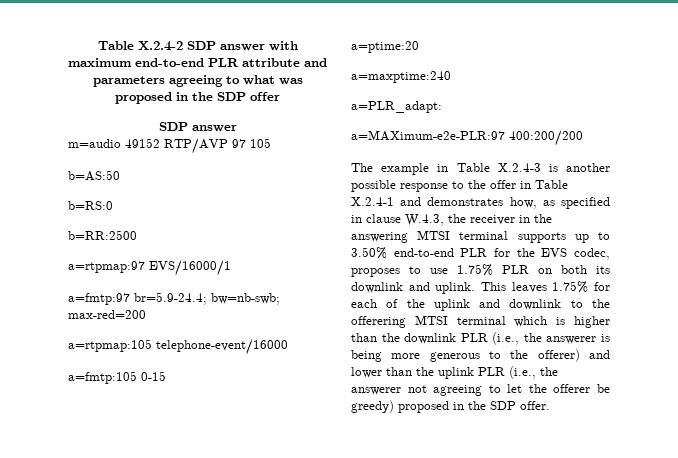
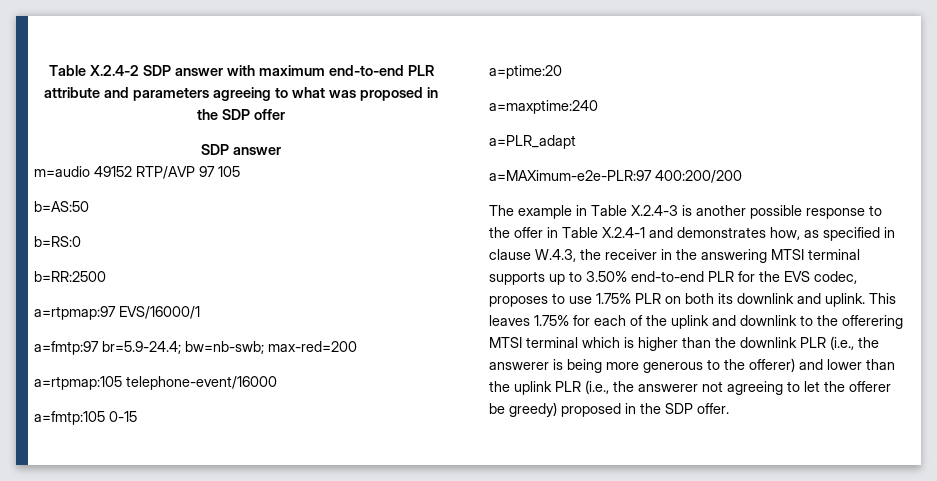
- a=PLR_adapt:
+ a=PLR_adapt

